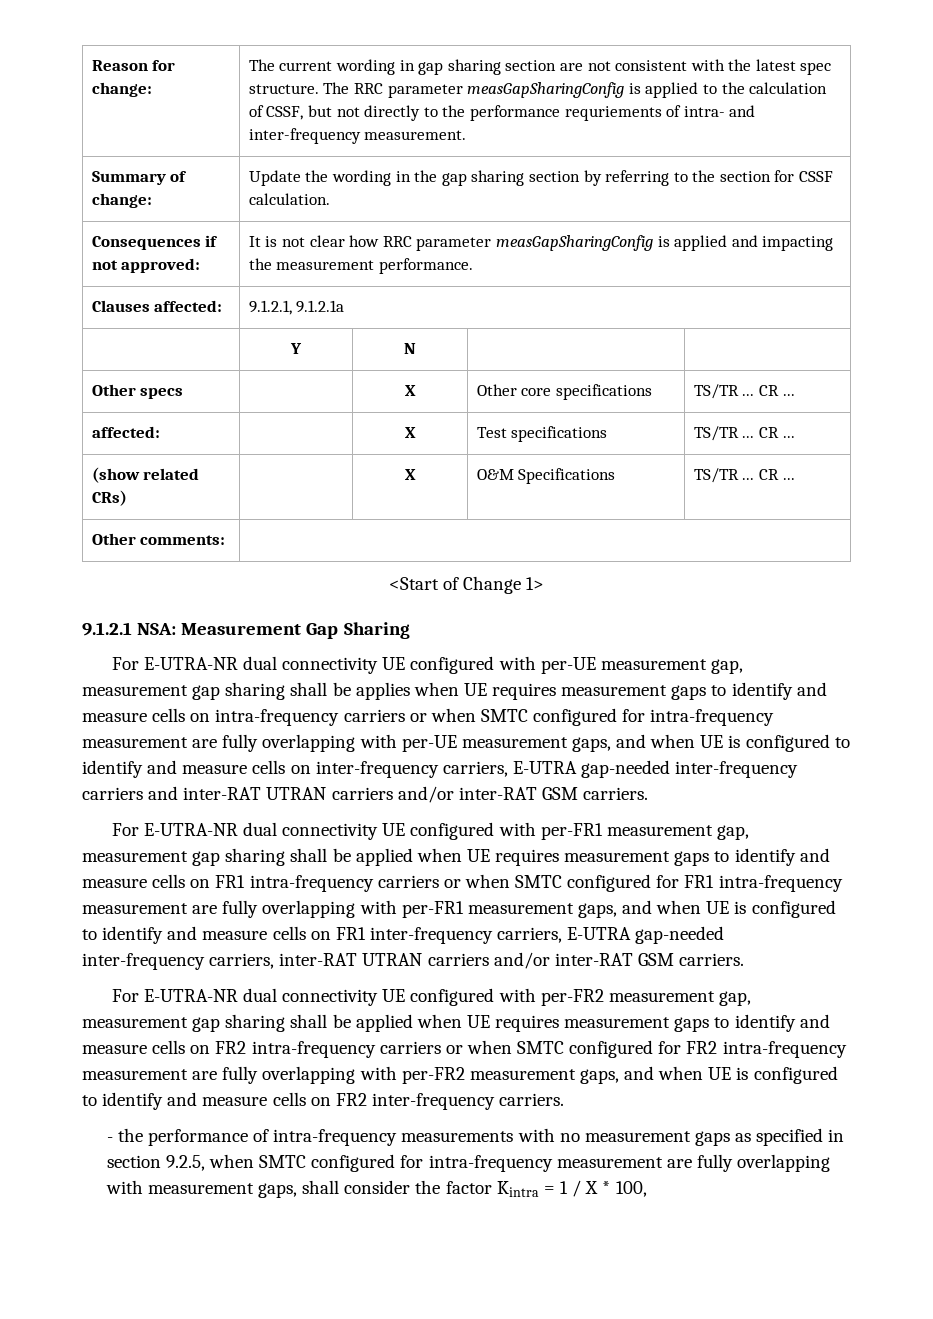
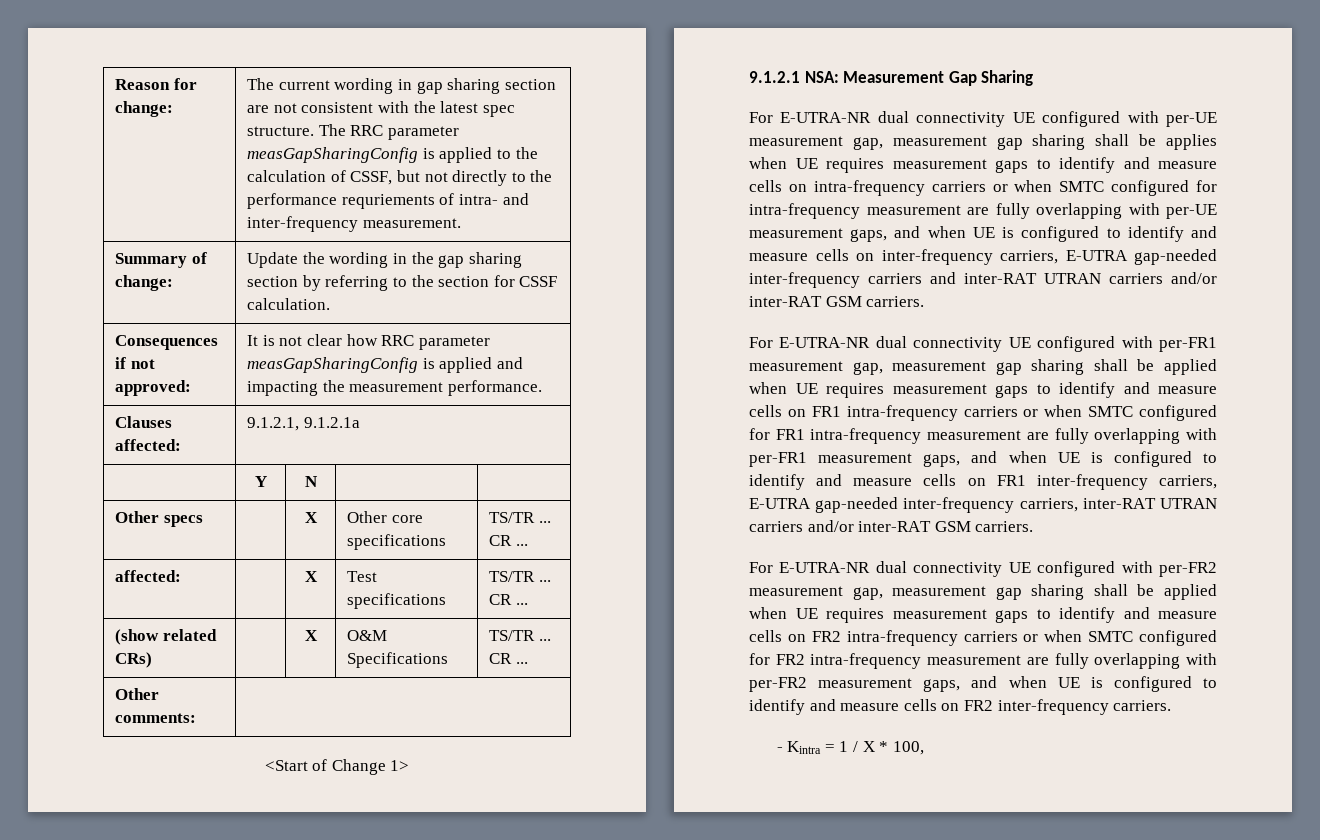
- - the performance of intra-frequency measurements with no measurement gaps as specified in section 9.2.5, when SMTC configured for intra-frequency measurement are fully overlapping with measurement gaps, shall consider the factor Kintra = 1 / X * 100,
+ - Kintra = 1 / X * 100,

